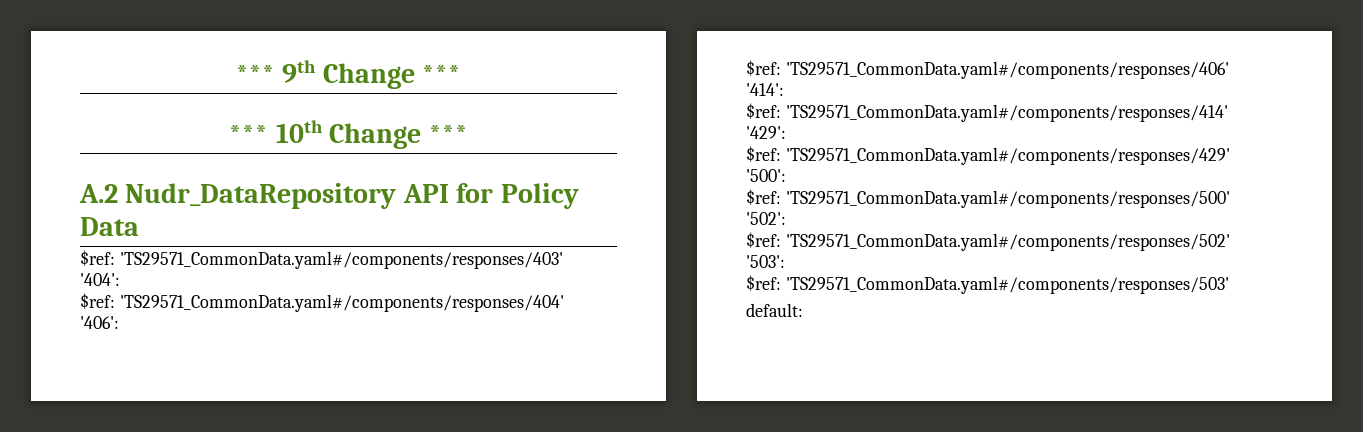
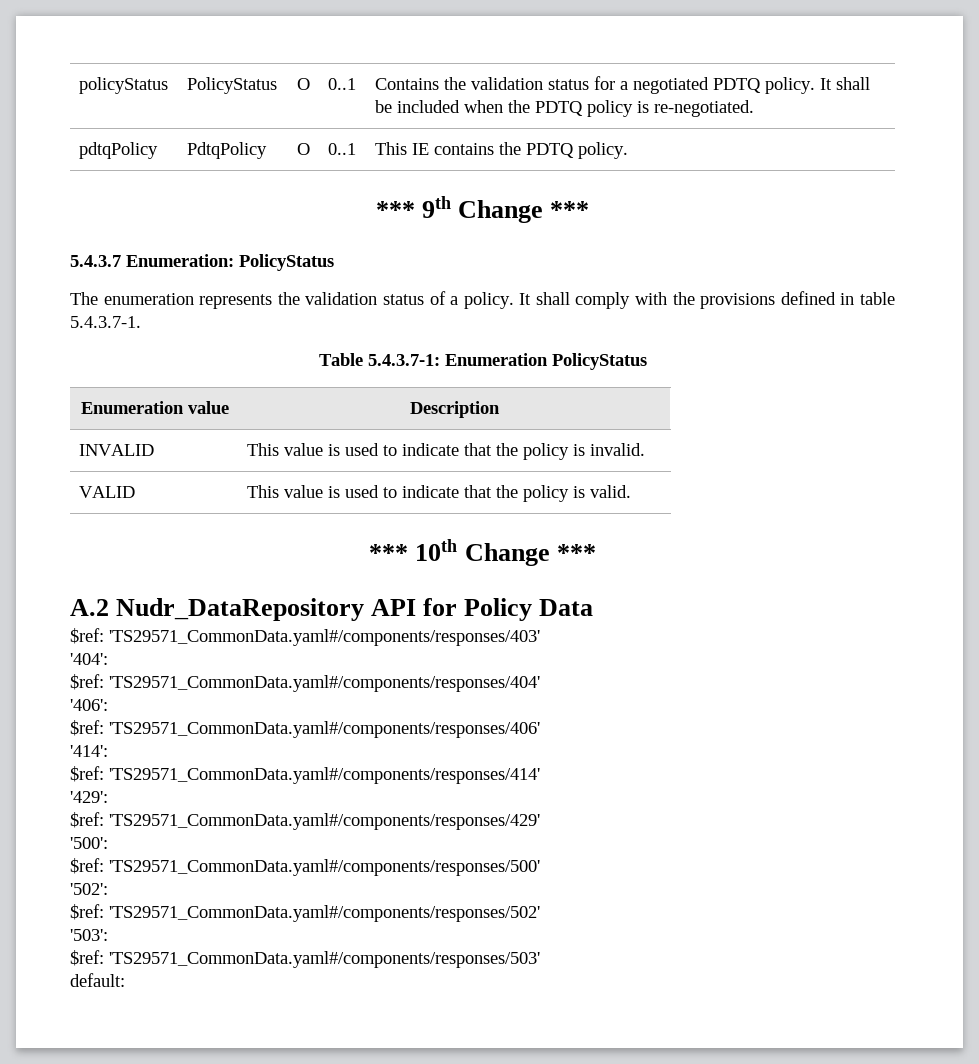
+ policyStatus | PolicyStatus | O | 0..1 | Contains the validation status for a negotiated PDTQ policy. It shall be included when the PDTQ policy is re-negotiated.
+ pdtqPolicy | PdtqPolicy | O | 0..1 | This IE contains the PDTQ policy.
  *** 9th Change ***
+ 5.4.3.7 Enumeration: PolicyStatus
+ The enumeration represents the validation status of a policy. It shall comply with the provisions defined in table 5.4.3.7-1.
+ Table 5.4.3.7-1: Enumeration PolicyStatus
+ Enumeration value | Description
+ INVALID | This value is used to indicate that the policy is invalid.
+ VALID | This value is used to indicate that the policy is valid.

